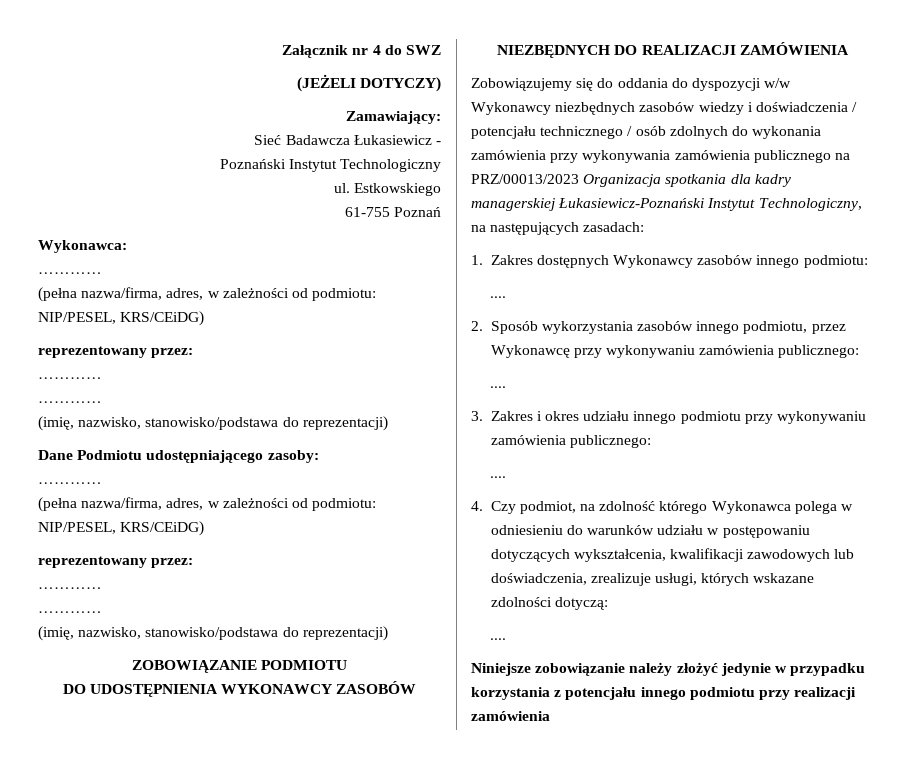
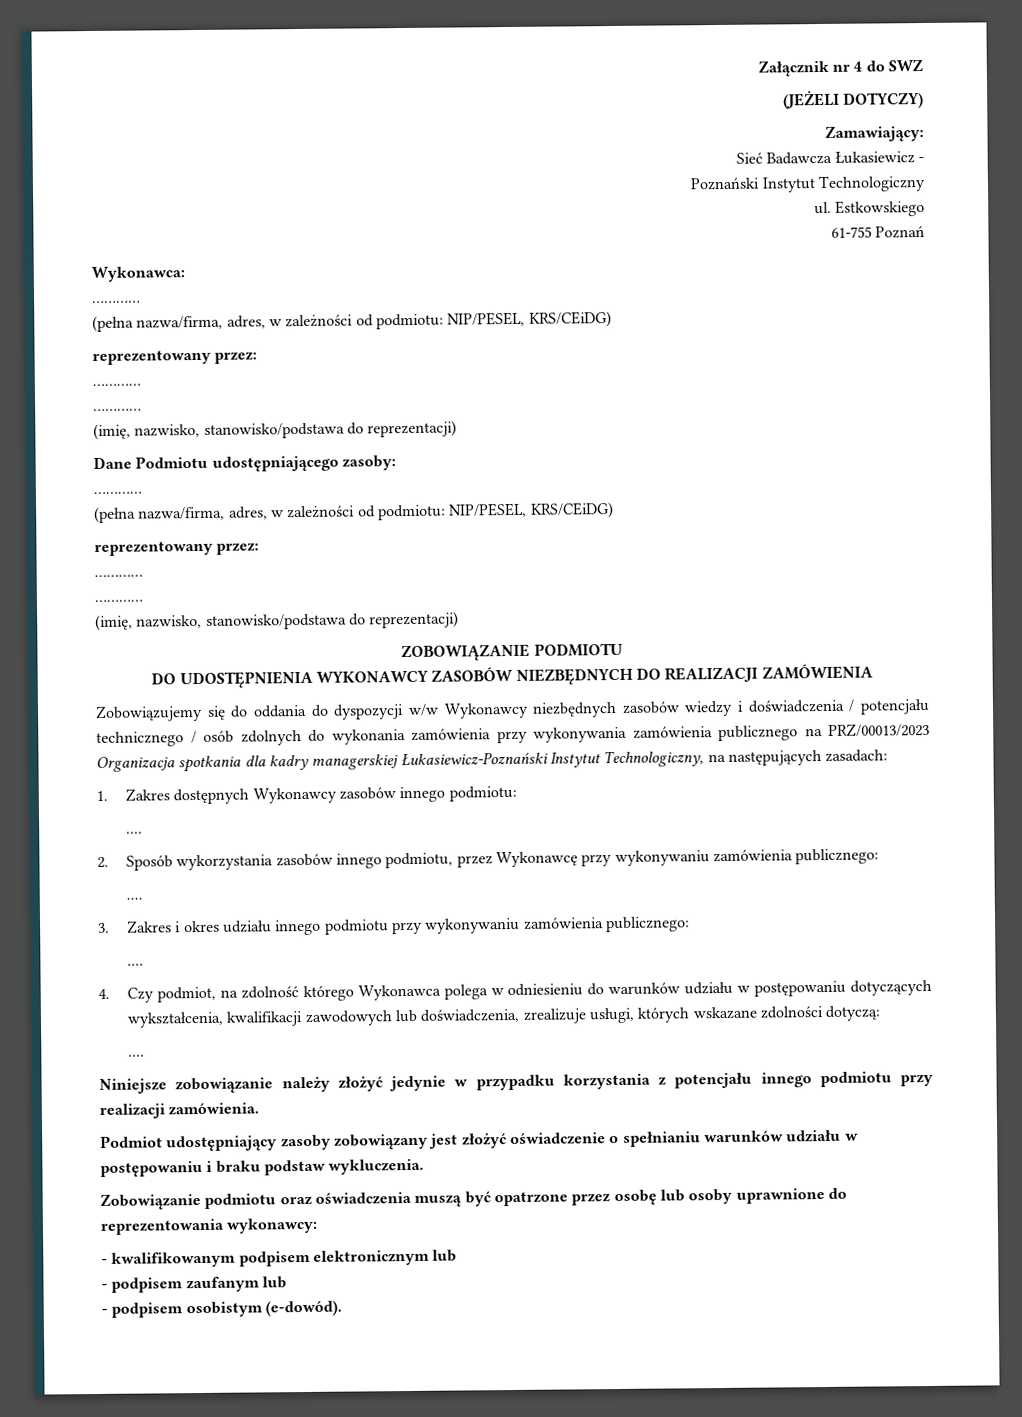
- Niniejsze zobowiązanie należy złożyć jedynie w przypadku korzystania z potencjału innego podmiotu przy realizacji zamówienia
+ Niniejsze zobowiązanie należy złożyć jedynie w przypadku korzystania z potencjału innego podmiotu przy realizacji zamówienia.
+ Podmiot udostępniający zasoby zobowiązany jest złożyć oświadczenie o spełnianiu warunków udziału w postępowaniu i braku podstaw wykluczenia.
+ Zobowiązanie podmiotu oraz oświadczenia muszą być opatrzone przez osobę lub osoby uprawnione do reprezentowania wykonawcy:
+ - kwalifikowanym podpisem elektronicznym lub
+ - podpisem zaufanym lub
+ - podpisem osobistym (e-dowód).

